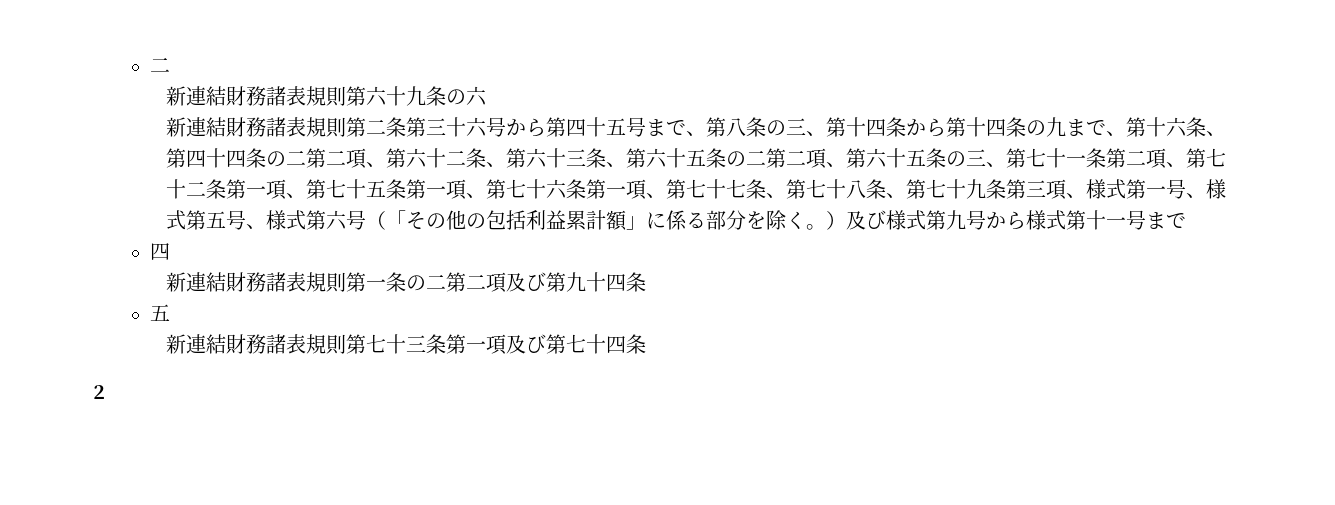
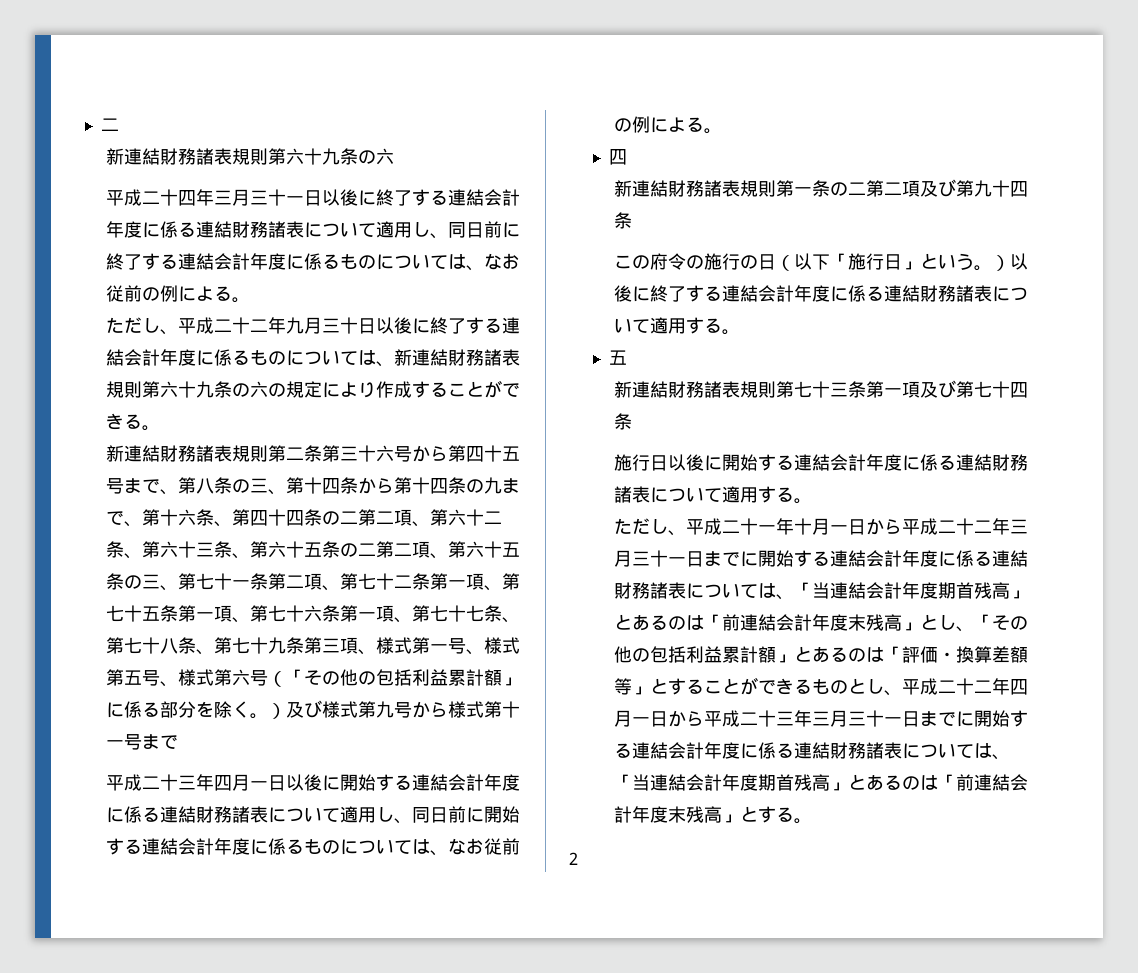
+ 平成二十四年三月三十一日以後に終了する連結会計年度に係る連結財務諸表について適用し、同日前に終了する連結会計年度に係るものについては、なお従前の例による。
+ ただし、平成二十二年九月三十日以後に終了する連結会計年度に係るものについては、新連結財務諸表規則第六十九条の六の規定により作成することができる。
+ 平成二十三年四月一日以後に開始する連結会計年度に係る連結財務諸表について適用し、同日前に開始する連結会計年度に係るものについては、なお従前の例による。
+ この府令の施行の日（以下「施行日」という。）以後に終了する連結会計年度に係る連結財務諸表について適用する。
+ 施行日以後に開始する連結会計年度に係る連結財務諸表について適用する。
+ ただし、平成二十一年十月一日から平成二十二年三月三十一日までに開始する連結会計年度に係る連結財務諸表については、「当連結会計年度期首残高」とあるのは「前連結会計年度末残高」とし、「その他の包括利益累計額」とあるのは「評価・換算差額等」とすることができるものとし、平成二十二年四月一日から平成二十三年三月三十一日までに開始する連結会計年度に係る連結財務諸表については、「当連結会計年度期首残高」とあるのは「前連結会計年度末残高」とする。

